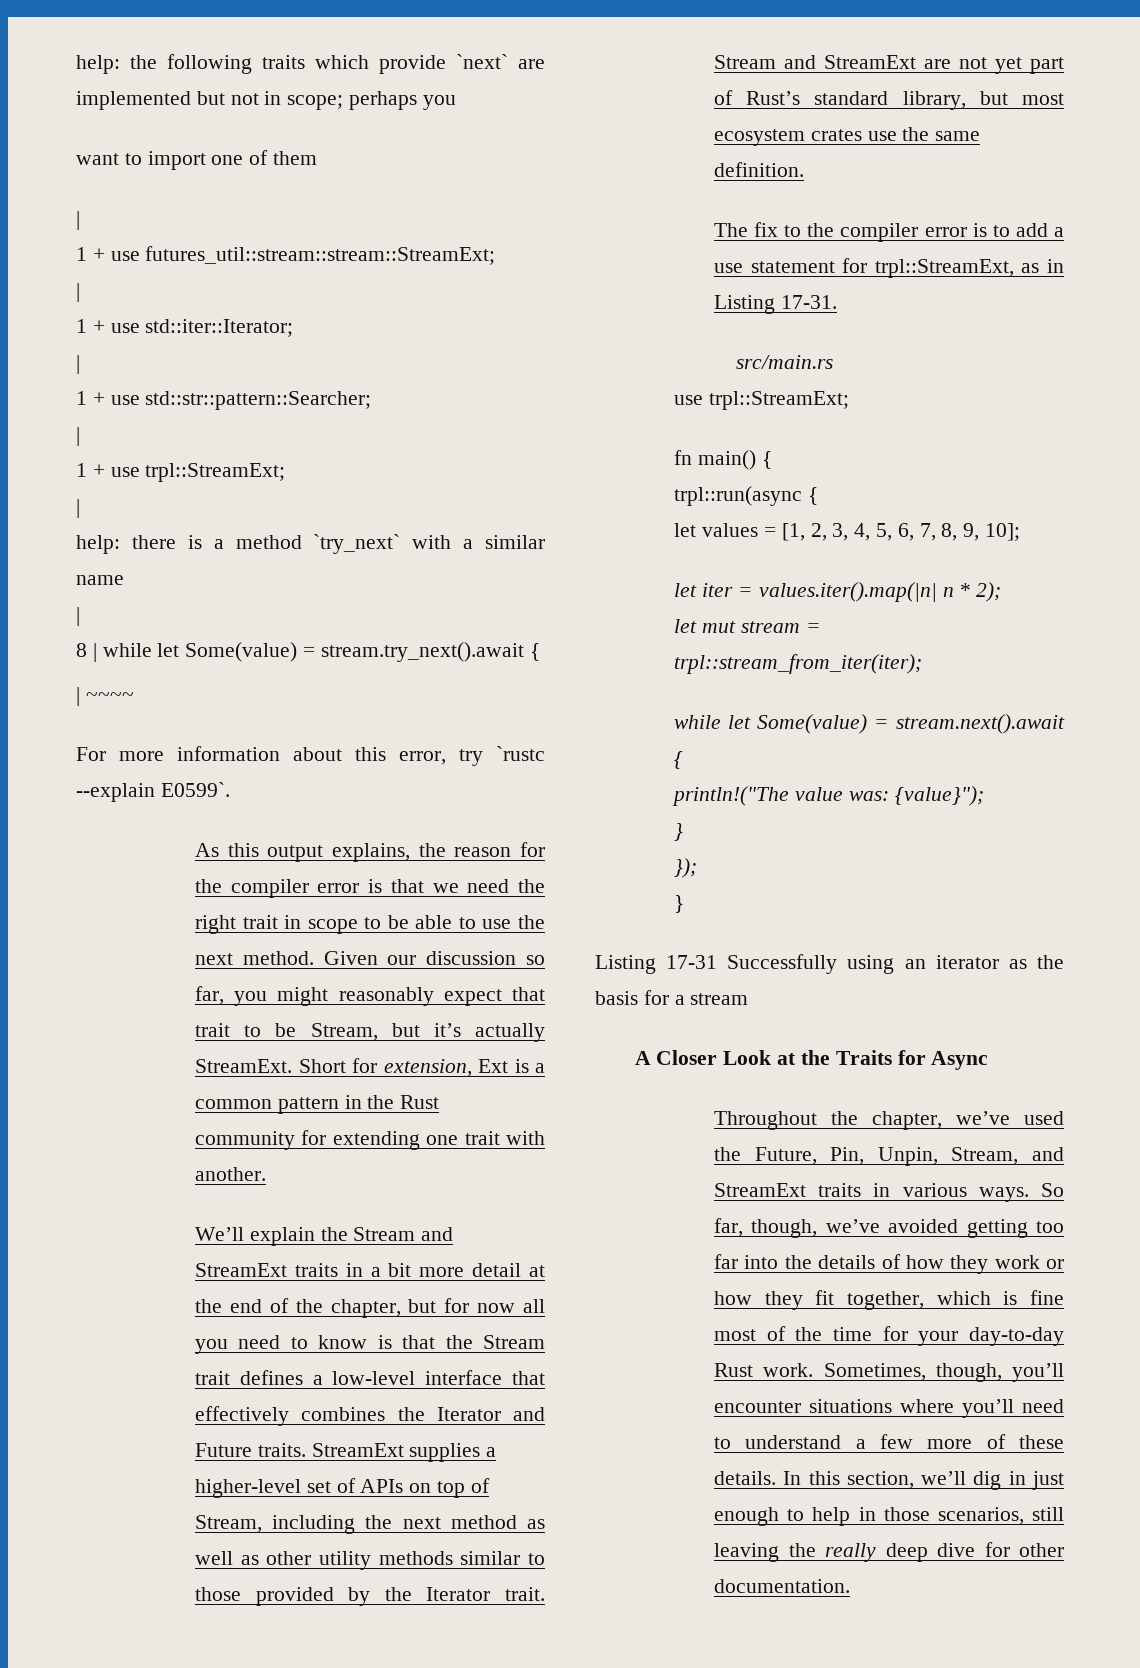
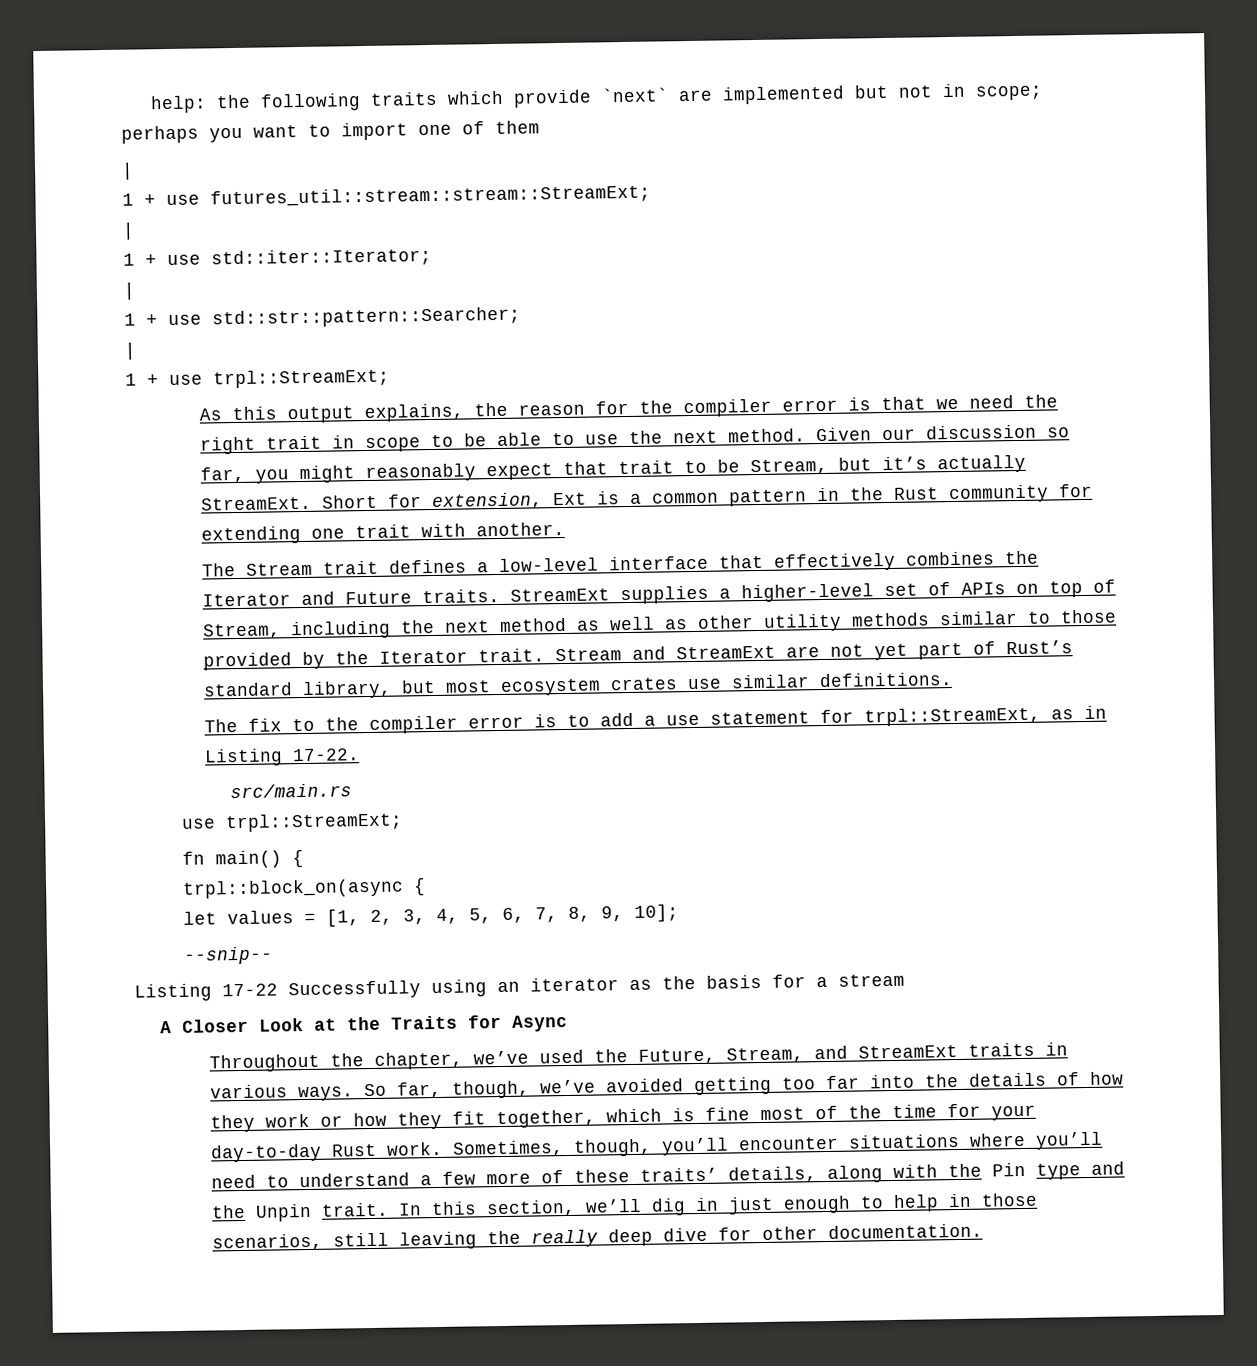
- help: the following traits which provide `next` are implemented but not in scope; perhaps you
- want to import one of them
+ help: the following traits which provide `next` are implemented but not in scope; perhaps you want to import one of them
  1 + use trpl::StreamExt;
- |
- help: there is a method `try_next` with a similar name
- |
- 8 | while let Some(value) = stream.try_next().await {
- | ~~~~
- For more information about this error, try `rustc --explain E0599`.
- We’ll explain the Stream and StreamExt traits in a bit more detail at the end of the chapter, but for now all you need to know is that the Stream trait defines a low-level interface that effectively combines the Iterator and Future traits.
+ The Stream trait defines a low-level interface that effectively combines the Iterator and Future traits.
- Stream and StreamExt are not yet part of Rust’s standard library, but most ecosystem crates use the same definition.
+ Stream and StreamExt are not yet part of Rust’s standard library, but most ecosystem crates use similar definitions.
- The fix to the compiler error is to add a use statement for trpl::StreamExt, as in Listing 17-31.
+ The fix to the compiler error is to add a use statement for trpl::StreamExt, as in Listing 17-22.
- trpl::run(async {
+ trpl::block_on(async {
- let iter = values.iter().map(|n| n * 2);
- let mut stream = trpl::stream_from_iter(iter);
- while let Some(value) = stream.next().await {
- println!("The value was: {value}");
- }
- });
- }
- Listing 17-31 Successfully using an iterator as the basis for a stream
+ --snip--
+ Listing 17-22 Successfully using an iterator as the basis for a stream
- Throughout the chapter, we’ve used the Future, Pin, Unpin, Stream, and StreamExt traits in various ways.
+ Throughout the chapter, we’ve used the Future, Stream, and StreamExt traits in various ways.
- Sometimes, though, you’ll encounter situations where you’ll need to understand a few more of these details.
+ Sometimes, though, you’ll encounter situations where you’ll need to understand a few more of these traits’ details, along with the Pin type and the Unpin trait.

